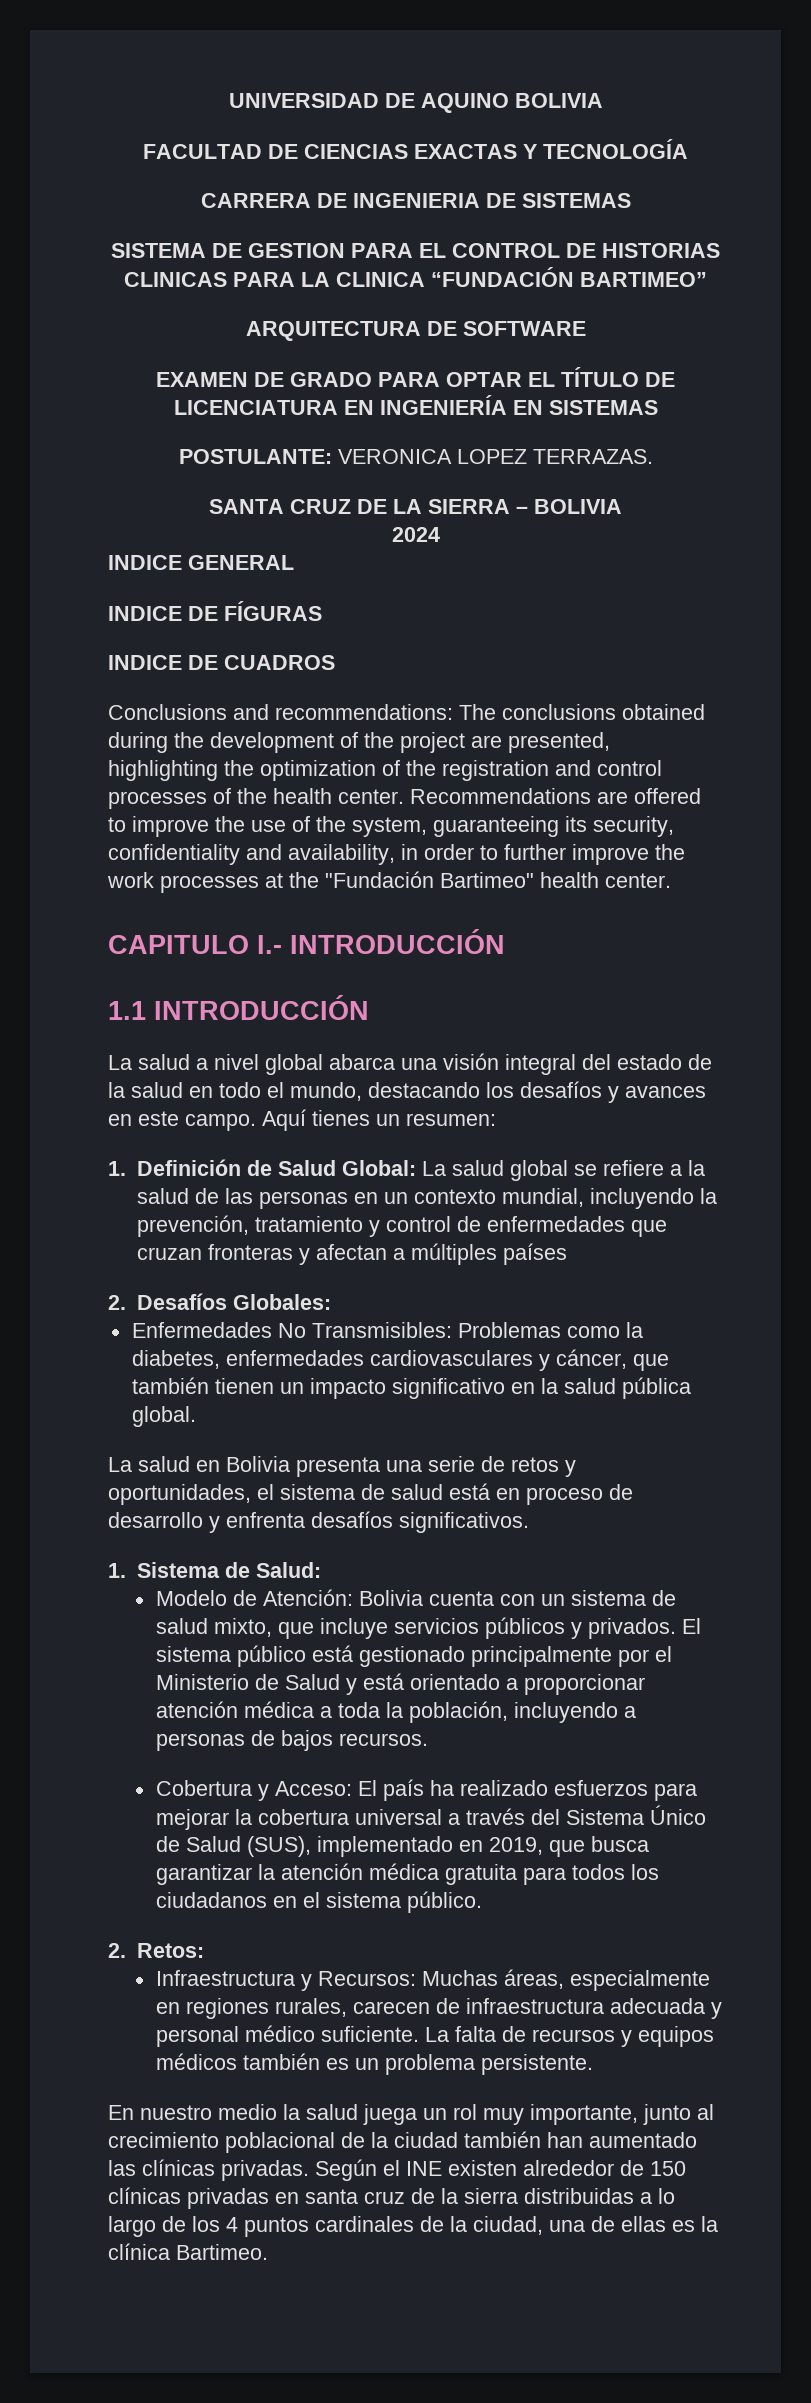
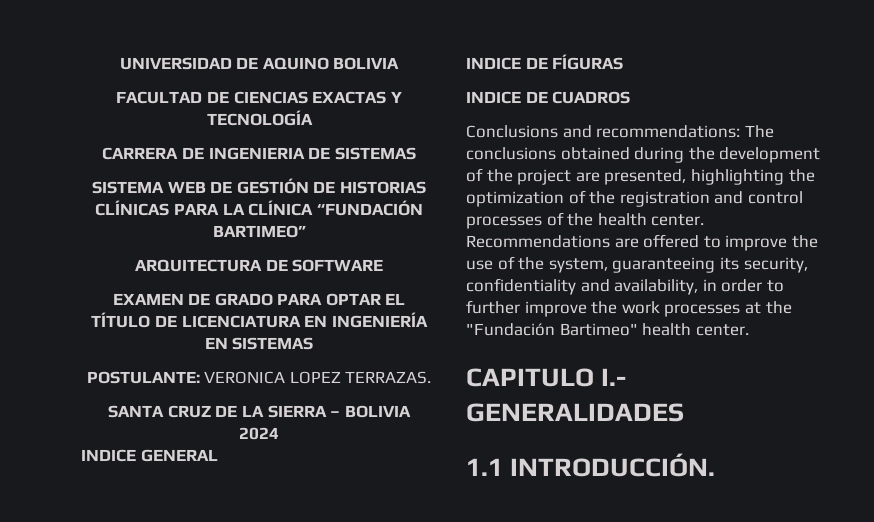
- SISTEMA DE GESTION PARA EL CONTROL DE HISTORIAS CLINICAS PARA LA CLINICA “FUNDACIÓN BARTIMEO”
+ SISTEMA WEB DE GESTIÓN DE HISTORIAS CLÍNICAS PARA LA CLÍNICA “FUNDACIÓN BARTIMEO”
- CAPITULO I.- INTRODUCCIÓN
+ CAPITULO I.- GENERALIDADES
- 1.1 INTRODUCCIÓN
- La salud a nivel global abarca una visión integral del estado de la salud en todo el mundo, destacando los desafíos y avances en este campo. Aquí tienes un resumen:
- 1. Definición de Salud Global: La salud global se refiere a la salud de las personas en un contexto mundial, incluyendo la prevención, tratamiento y control de enfermedades que cruzan fronteras y afectan a múltiples países
- 2. Desafíos Globales:
- Enfermedades No Transmisibles: Problemas como la diabetes, enfermedades cardiovasculares y cáncer, que también tienen un impacto significativo en la salud pública global.
- La salud en Bolivia presenta una serie de retos y oportunidades, el sistema de salud está en proceso de desarrollo y enfrenta desafíos significativos.
- 1. Sistema de Salud:
- Modelo de Atención: Bolivia cuenta con un sistema de salud mixto, que incluye servicios públicos y privados. El sistema público está gestionado principalmente por el Ministerio de Salud y está orientado a proporcionar atención médica a toda la población, incluyendo a personas de bajos recursos.
- Cobertura y Acceso: El país ha realizado esfuerzos para mejorar la cobertura universal a través del Sistema Único de Salud (SUS), implementado en 2019, que busca garantizar la atención médica gratuita para todos los ciudadanos en el sistema público.
- 2. Retos:
- Infraestructura y Recursos: Muchas áreas, especialmente en regiones rurales, carecen de infraestructura adecuada y personal médico suficiente. La falta de recursos y equipos médicos también es un problema persistente.
- En nuestro medio la salud juega un rol muy importante, junto al crecimiento poblacional de la ciudad también han aumentado las clínicas privadas. Según el INE existen alrededor de 150 clínicas privadas en santa cruz de la sierra distribuidas a lo largo de los 4 puntos cardinales de la ciudad, una de ellas es la clínica Bartimeo.
+ 1.1 INTRODUCCIÓN.

